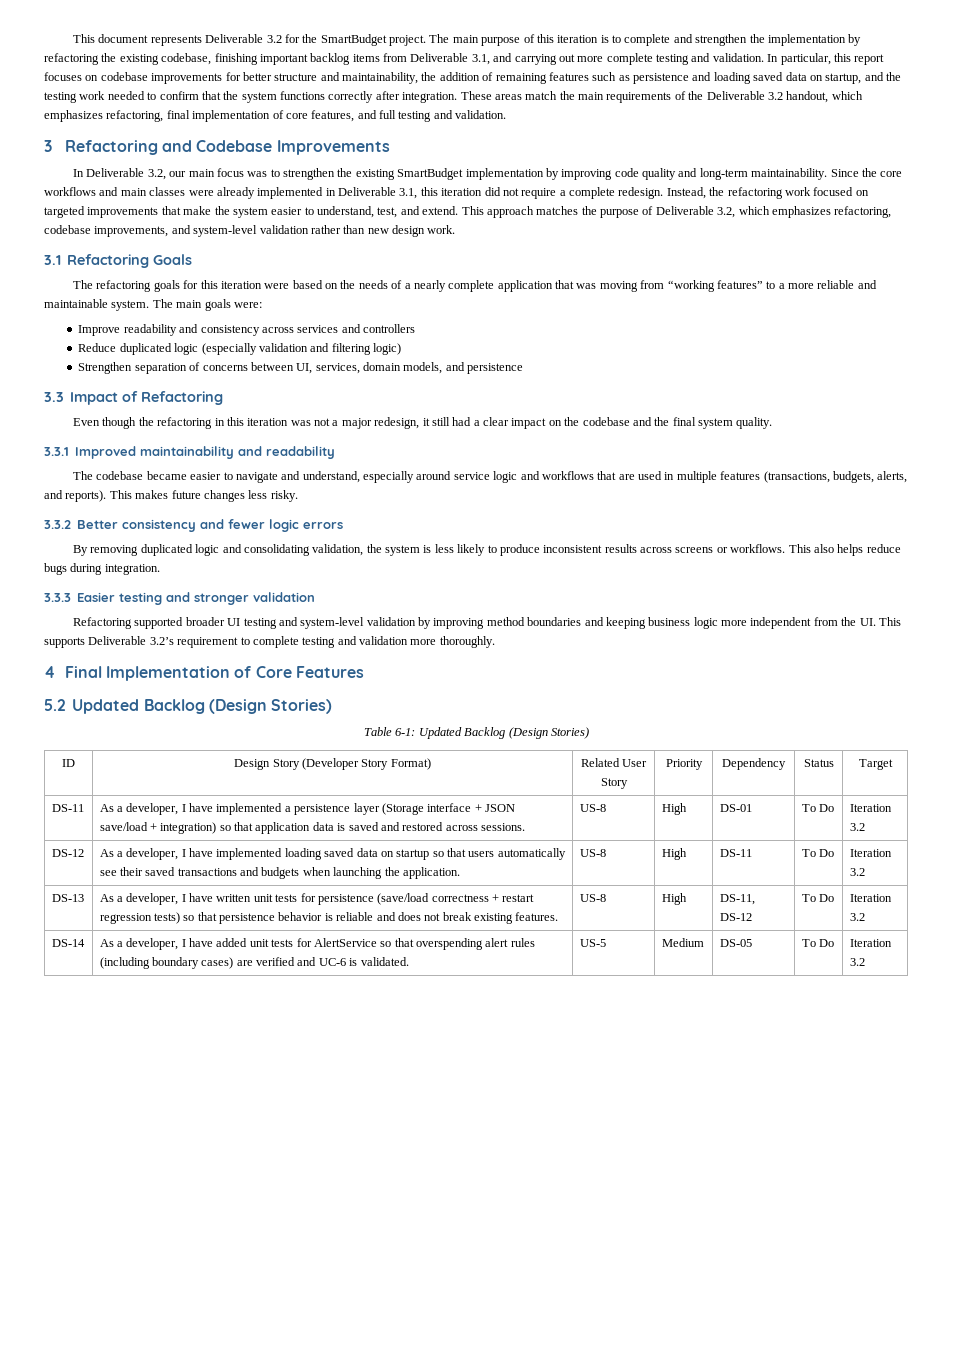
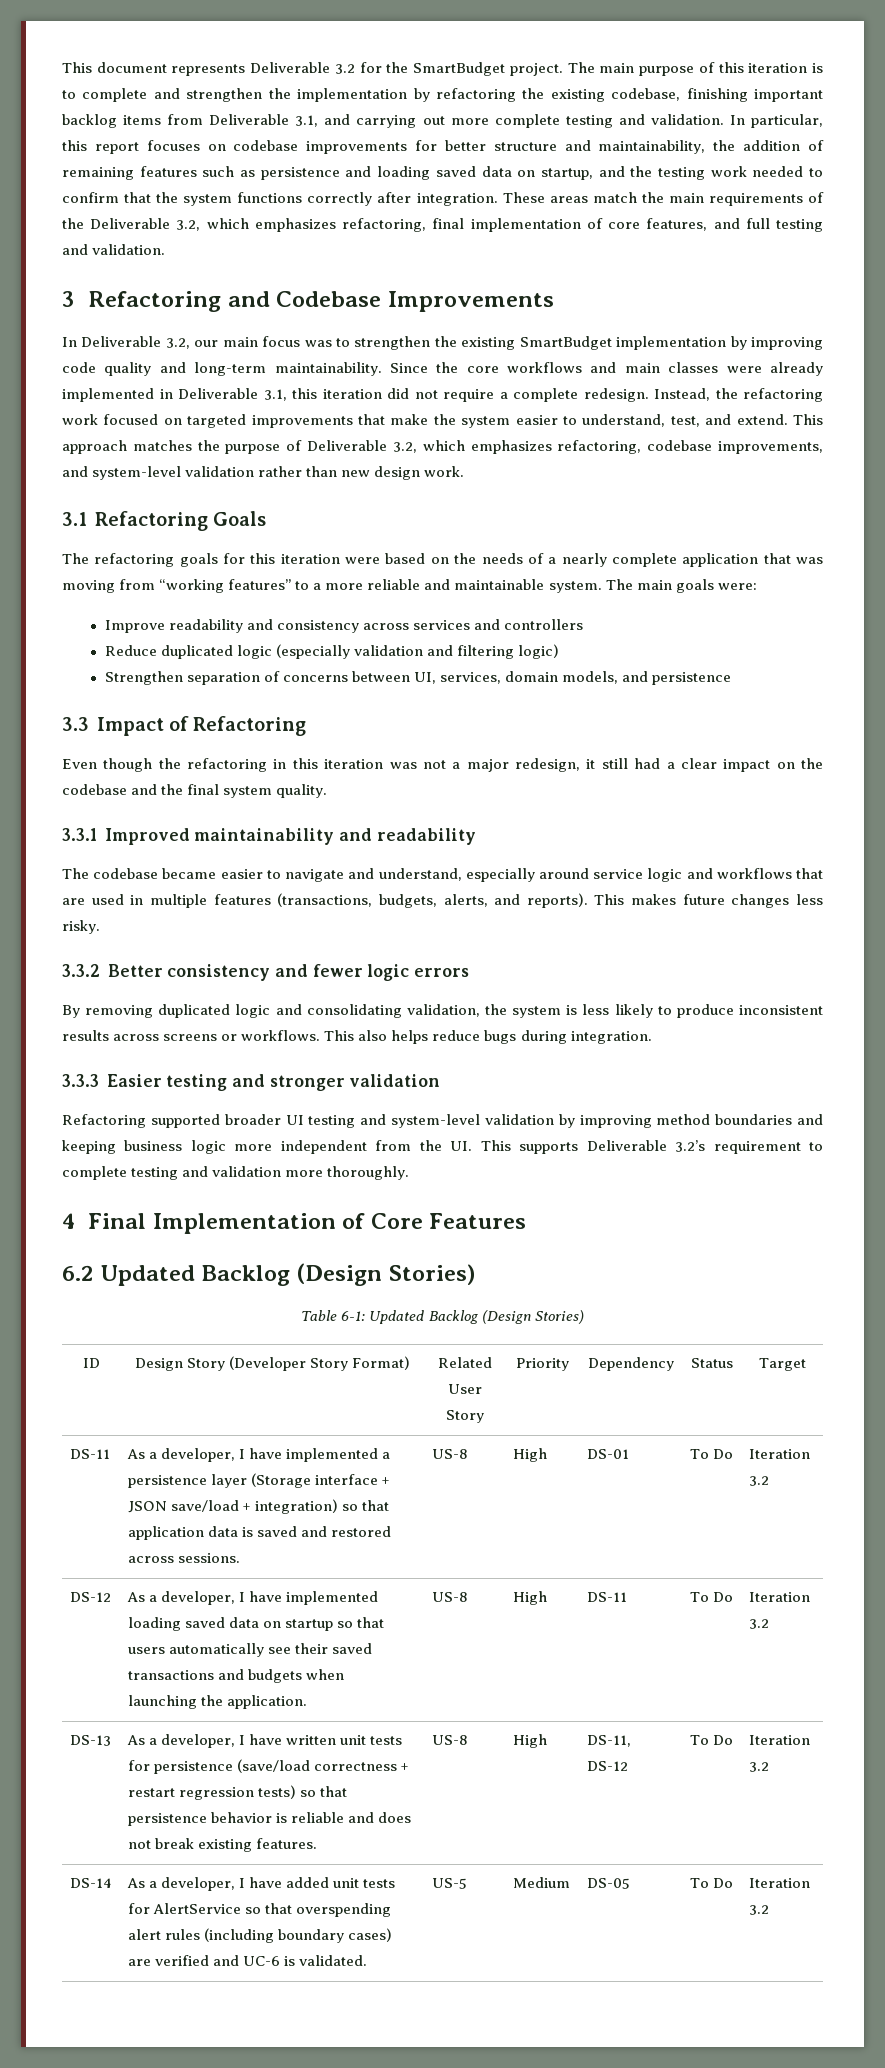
- These areas match the main requirements of the Deliverable 3.2 handout, which emphasizes refactoring, final implementation of core features, and full testing and validation.
+ These areas match the main requirements of the Deliverable 3.2, which emphasizes refactoring, final implementation of core features, and full testing and validation.
- 5.2 Updated Backlog (Design Stories)
+ 6.2 Updated Backlog (Design Stories)

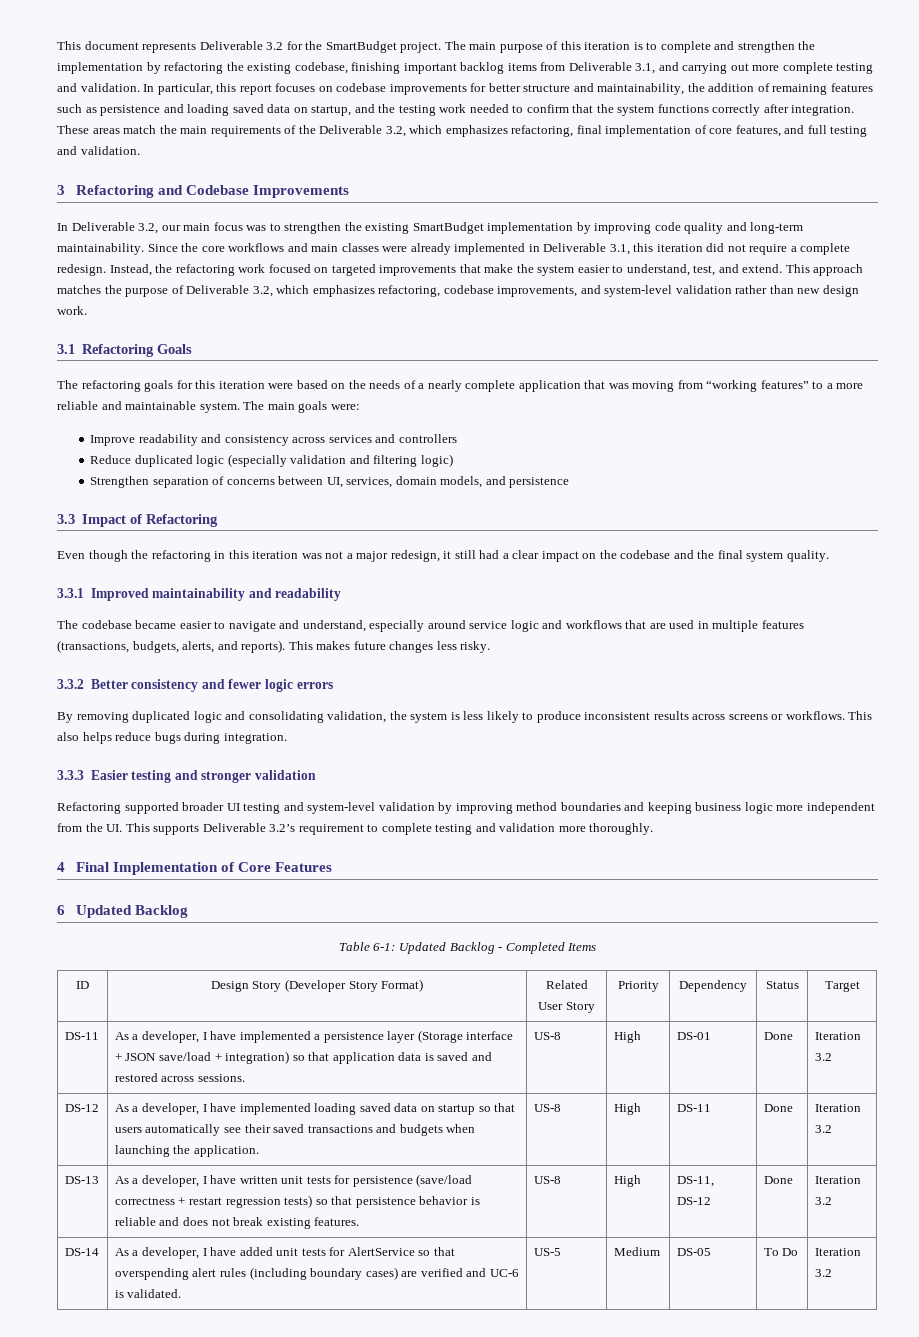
- 6.2 Updated Backlog (Design Stories)
+ 6 Updated Backlog
- Table 6-1: Updated Backlog (Design Stories)
+ Table 6-1: Updated Backlog - Completed Items
- DS-11 | As a developer, I have implemented a persistence layer (Storage interface + JSON save/load + integration) so that application data is saved and restored across sessions. | US-8 | High | DS-01 | To Do | Iteration 3.2
+ DS-11 | As a developer, I have implemented a persistence layer (Storage interface + JSON save/load + integration) so that application data is saved and restored across sessions. | US-8 | High | DS-01 | Done | Iteration 3.2
- DS-12 | As a developer, I have implemented loading saved data on startup so that users automatically see their saved transactions and budgets when launching the application. | US-8 | High | DS-11 | To Do | Iteration 3.2
+ DS-12 | As a developer, I have implemented loading saved data on startup so that users automatically see their saved transactions and budgets when launching the application. | US-8 | High | DS-11 | Done | Iteration 3.2
- DS-13 | As a developer, I have written unit tests for persistence (save/load correctness + restart regression tests) so that persistence behavior is reliable and does not break existing features. | US-8 | High | DS-11, DS-12 | To Do | Iteration 3.2
+ DS-13 | As a developer, I have written unit tests for persistence (save/load correctness + restart regression tests) so that persistence behavior is reliable and does not break existing features. | US-8 | High | DS-11, DS-12 | Done | Iteration 3.2

